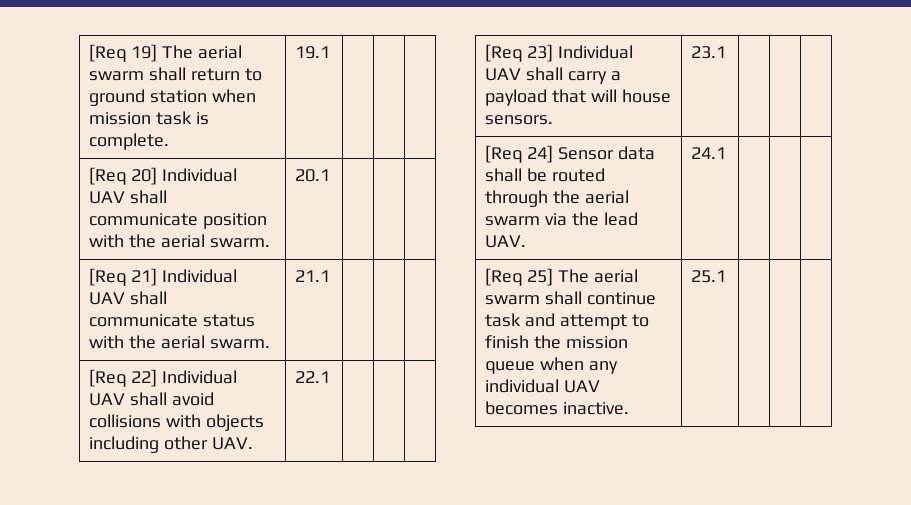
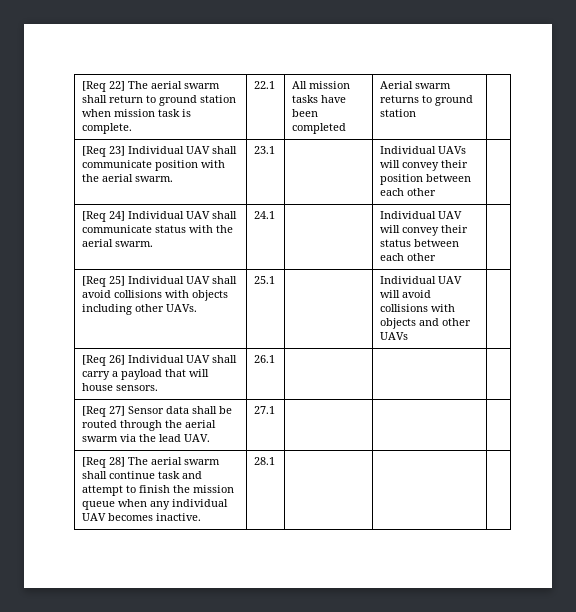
- [Req 19] The aerial swarm shall return to ground station when mission task is complete. | 19.1 | | |
- [Req 20] Individual UAV shall communicate position with the aerial swarm. | 20.1 | | |
- [Req 21] Individual UAV shall communicate status with the aerial swarm. | 21.1 | | |
- [Req 22] Individual UAV shall avoid collisions with objects including other UAV. | 22.1 | | |
- [Req 23] Individual UAV shall carry a payload that will house sensors. | 23.1 | | |
- [Req 24] Sensor data shall be routed through the aerial swarm via the lead UAV. | 24.1 | | |
- [Req 25] The aerial swarm shall continue task and attempt to finish the mission queue when any individual UAV becomes inactive. | 25.1 | | |
+ [Req 22] The aerial swarm shall return to ground station when mission task is complete. | 22.1 | All mission tasks have been completed | Aerial swarm returns to ground station |
+ [Req 23] Individual UAV shall communicate position with the aerial swarm. | 23.1 | | Individual UAVs will convey their position between each other |
+ [Req 24] Individual UAV shall communicate status with the aerial swarm. | 24.1 | | Individual UAV will convey their status between each other |
+ [Req 25] Individual UAV shall avoid collisions with objects including other UAVs. | 25.1 | | Individual UAV will avoid collisions with objects and other UAVs |
+ [Req 26] Individual UAV shall carry a payload that will house sensors. | 26.1 | | |
+ [Req 27] Sensor data shall be routed through the aerial swarm via the lead UAV. | 27.1 | | |
+ [Req 28] The aerial swarm shall continue task and attempt to finish the mission queue when any individual UAV becomes inactive. | 28.1 | | |

